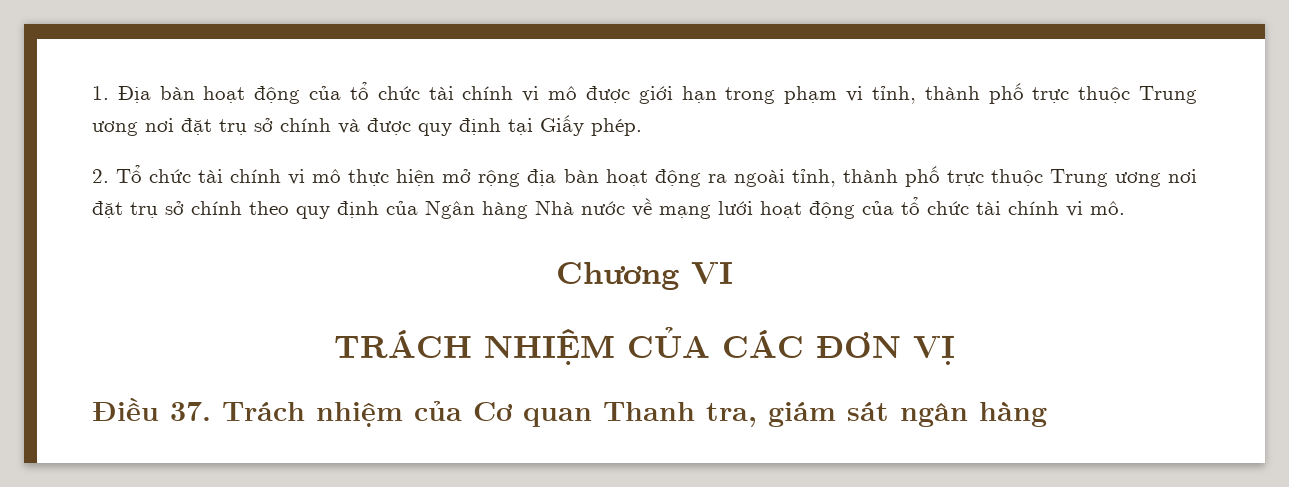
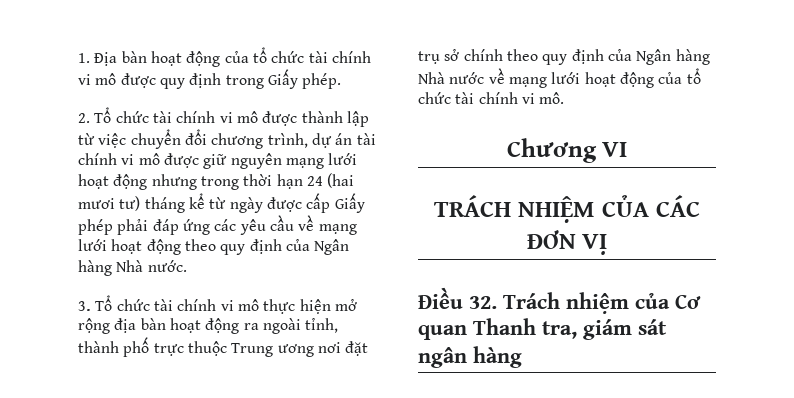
- 1. Địa bàn hoạt động của tổ chức tài chính vi mô được giới hạn trong phạm vi tỉnh, thành phố trực thuộc Trung ương nơi đặt trụ sở chính và được quy định tại Giấy phép.
+ 1. Địa bàn hoạt động của tổ chức tài chính vi mô được quy định trong Giấy phép.
- 2. Tổ chức tài chính vi mô thực hiện mở rộng địa bàn hoạt động ra ngoài tỉnh, thành phố trực thuộc Trung ương nơi đặt trụ sở chính theo quy định của Ngân hàng Nhà nước về mạng lưới hoạt động của tổ chức tài chính vi mô.
+ 2. Tổ chức tài chính vi mô được thành lập từ việc chuyển đổi chương trình, dự án tài chính vi mô được giữ nguyên mạng lưới hoạt động nhưng trong thời hạn 24 (hai mươi tư) tháng kể từ ngày được cấp Giấy phép phải đáp ứng các yêu cầu về mạng lưới hoạt động theo quy định của Ngân hàng Nhà nước.
+ 3. Tổ chức tài chính vi mô thực hiện mở rộng địa bàn hoạt động ra ngoài tỉnh, thành phố trực thuộc Trung ương nơi đặt trụ sở chính theo quy định của Ngân hàng Nhà nước về mạng lưới hoạt động của tổ chức tài chính vi mô.
- Điều 37. Trách nhiệm của Cơ quan Thanh tra, giám sát ngân hàng
+ Điều 32. Trách nhiệm của Cơ quan Thanh tra, giám sát ngân hàng

